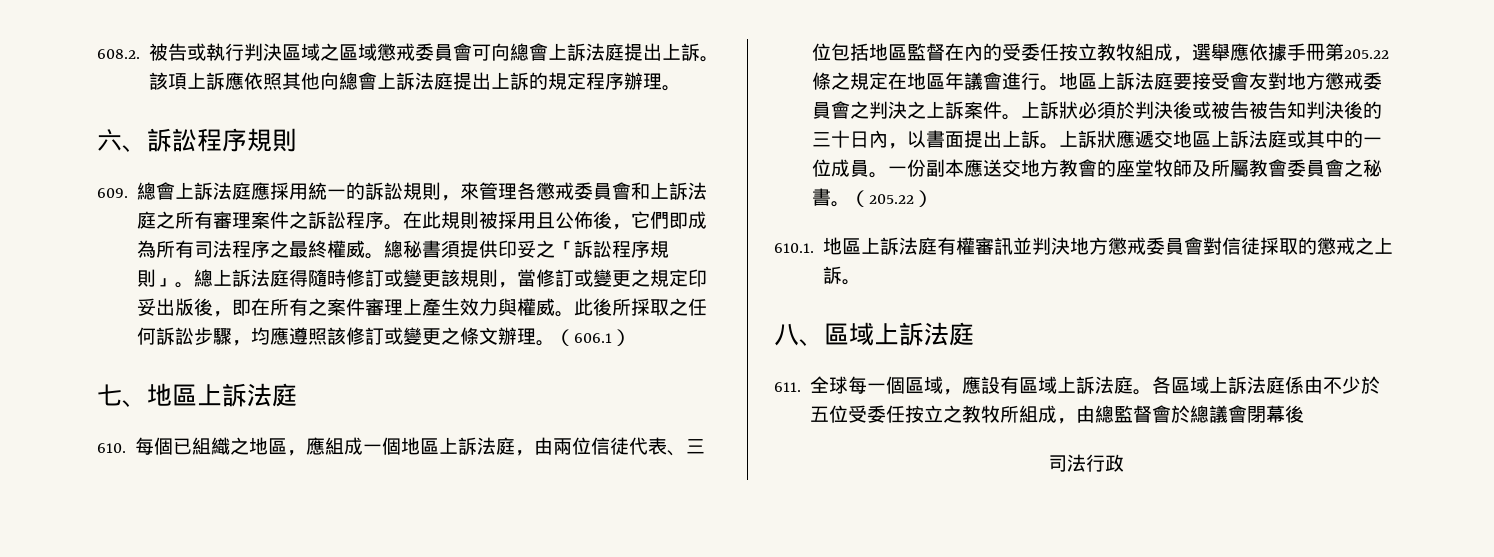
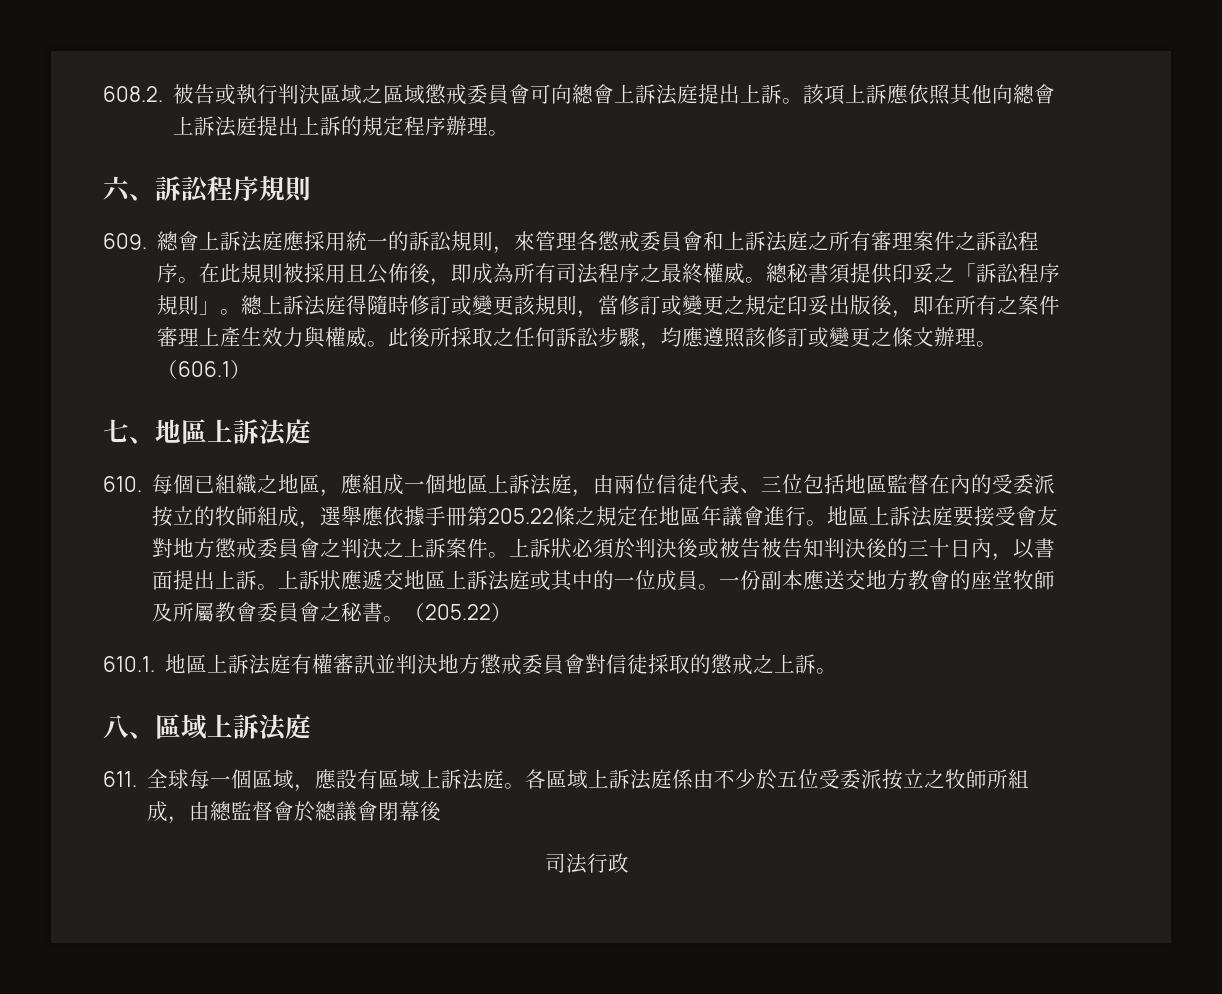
- 在此規則被採用且公佈後，它們即成為所有司法程序之最終權威。
+ 在此規則被採用且公佈後，即成為所有司法程序之最終權威。
- 610.每個已組織之地區，應組成一個地區上訴法庭，由兩位信徒代表、三位包括地區監督在內的受委任按立教牧組成，選舉應依據手冊第205.22條之規定在地區年議會進行。
+ 610.每個已組織之地區，應組成一個地區上訴法庭，由兩位信徒代表、三位包括地區監督在內的受委派按立的牧師組成，選舉應依據手冊第205.22條之規定在地區年議會進行。
- 各區域上訴法庭係由不少於五位受委任按立之教牧所組成，由總監督會於總議會閉幕後
+ 各區域上訴法庭係由不少於五位受委派按立之牧師所組成，由總監督會於總議會閉幕後

